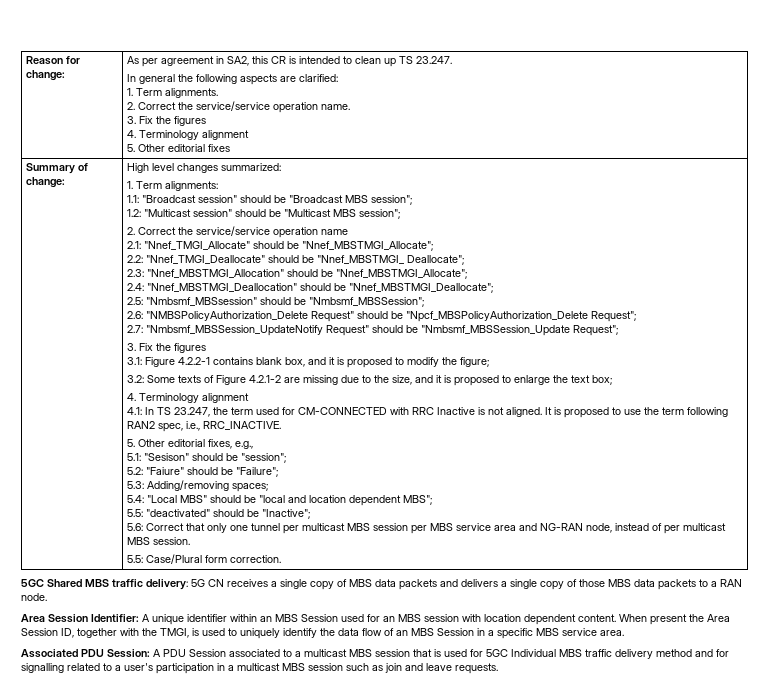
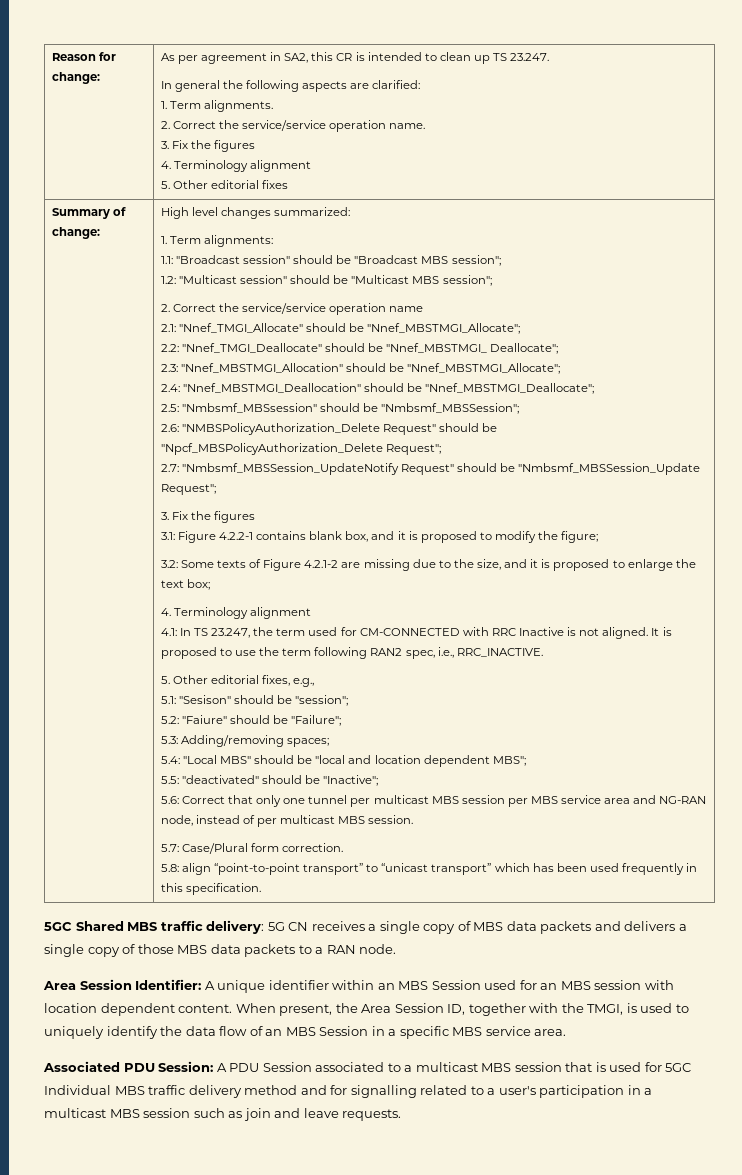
- 5.5: Case/Plural form correction.
+ 5.7: Case/Plural form correction.
+ 5.8: align “point-to-point transport” to “unicast transport” which has been used frequently in this specification.
- When present the Area Session ID, together with the TMGI, is used to uniquely identify the data flow of an MBS Session in a specific MBS service area.
+ When present, the Area Session ID, together with the TMGI, is used to uniquely identify the data flow of an MBS Session in a specific MBS service area.

